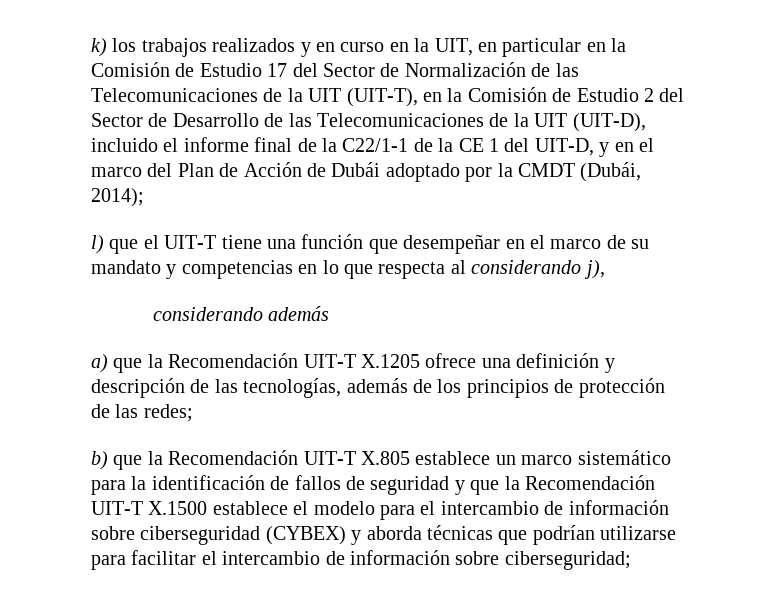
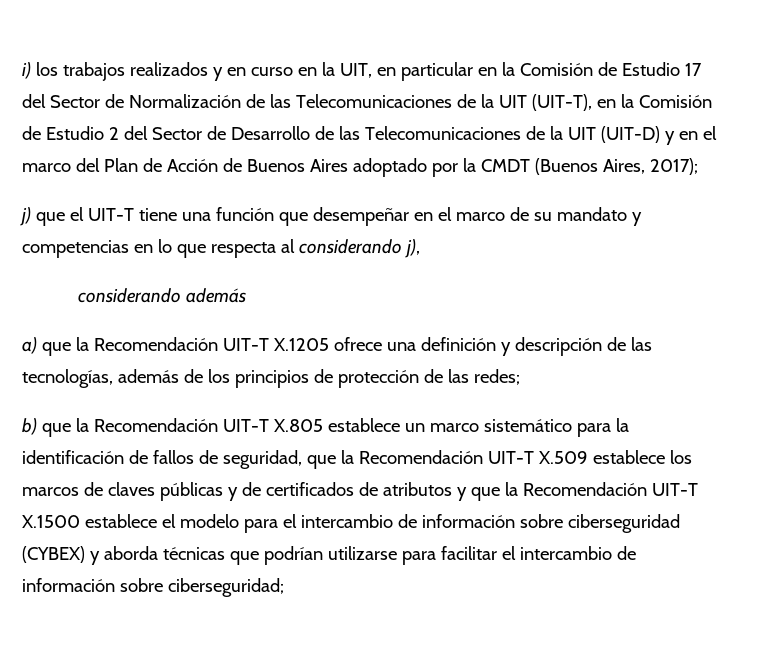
- k) los trabajos realizados y en curso en la UIT, en particular en la Comisión de Estudio 17 del Sector de Normalización de las Telecomunicaciones de la UIT (UIT-T), en la Comisión de Estudio 2 del Sector de Desarrollo de las Telecomunicaciones de la UIT (UIT-D), incluido el informe final de la C22/1-1 de la CE 1 del UIT-D, y en el marco del Plan de Acción de Dubái adoptado por la CMDT (Dubái, 2014);
- l) que el UIT-T tiene una función que desempeñar en el marco de su mandato y competencias en lo que respecta al considerando j),
+ i) los trabajos realizados y en curso en la UIT, en particular en la Comisión de Estudio 17 del Sector de Normalización de las Telecomunicaciones de la UIT (UIT-T), en la Comisión de Estudio 2 del Sector de Desarrollo de las Telecomunicaciones de la UIT (UIT-D) y en el marco del Plan de Acción de Buenos Aires adoptado por la CMDT (Buenos Aires, 2017);
+ j) que el UIT-T tiene una función que desempeñar en el marco de su mandato y competencias en lo que respecta al considerando j),
- b) que la Recomendación UIT-T X.805 establece un marco sistemático para la identificación de fallos de seguridad y que la Recomendación UIT-T X.1500 establece el modelo para el intercambio de información sobre ciberseguridad (CYBEX) y aborda técnicas que podrían utilizarse para facilitar el intercambio de información sobre ciberseguridad;
+ b) que la Recomendación UIT-T X.805 establece un marco sistemático para la identificación de fallos de seguridad, que la Recomendación UIT-T X.509 establece los marcos de claves públicas y de certificados de atributos y que la Recomendación UIT-T X.1500 establece el modelo para el intercambio de información sobre ciberseguridad (CYBEX) y aborda técnicas que podrían utilizarse para facilitar el intercambio de información sobre ciberseguridad;

